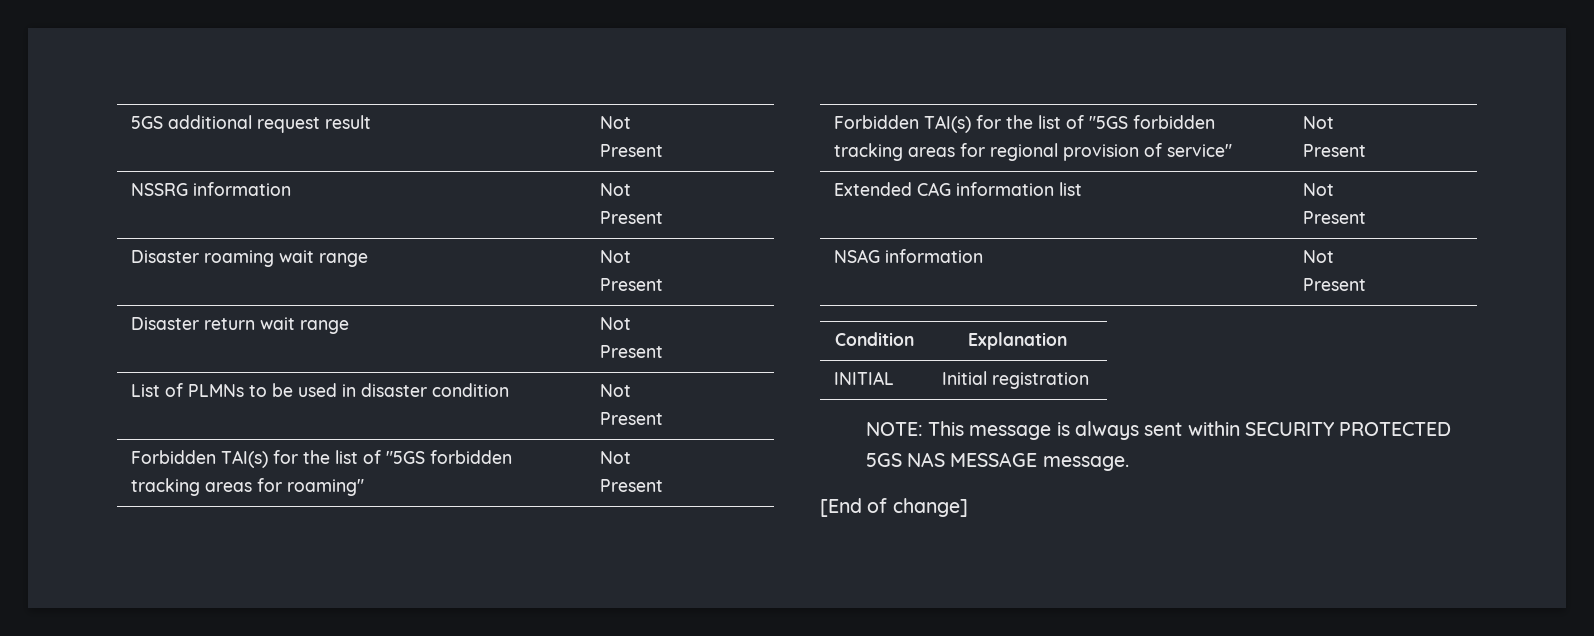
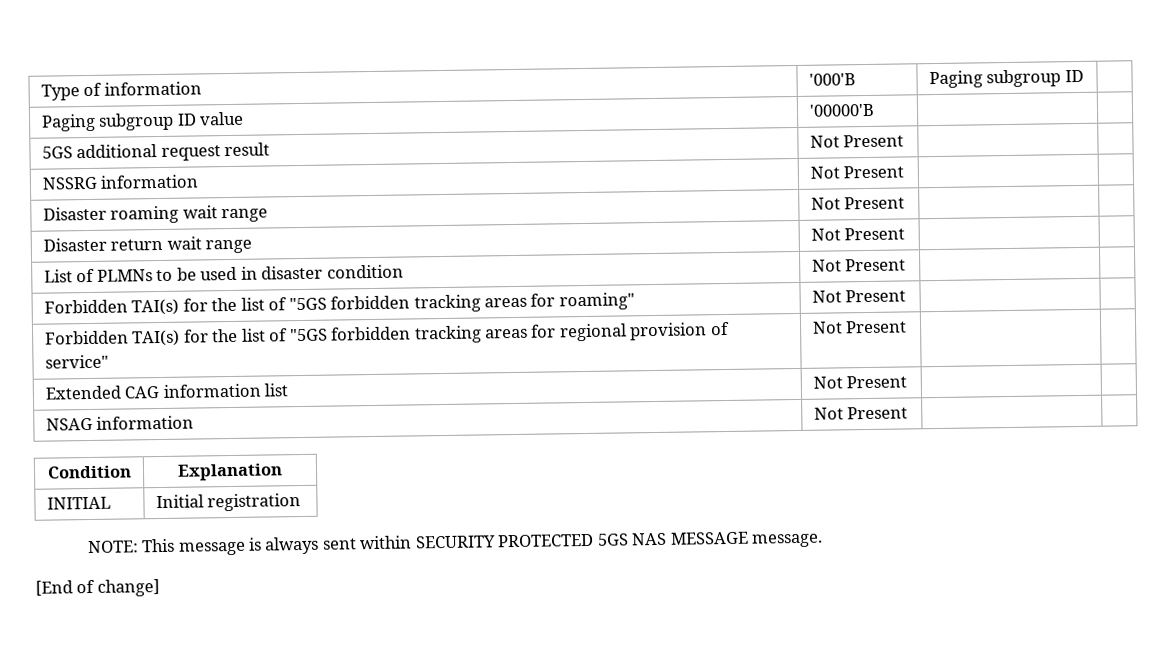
+ Type of information | '000'B | Paging subgroup ID |
+ Paging subgroup ID value | '00000'B | |

